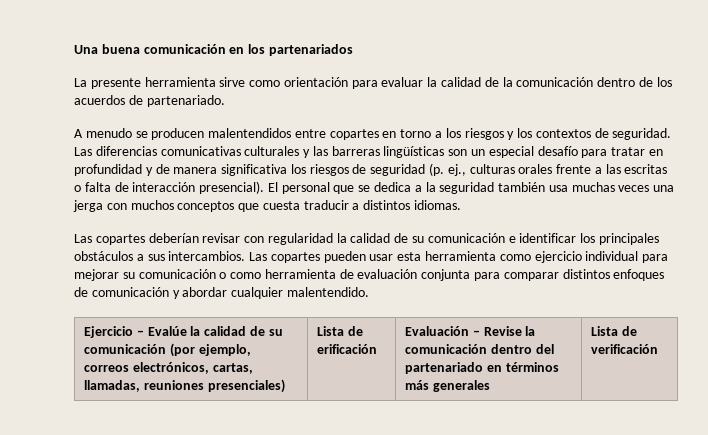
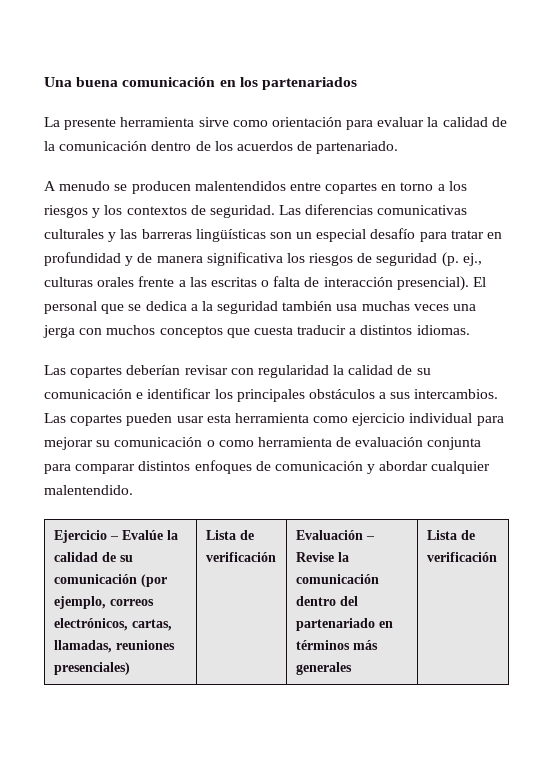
- Ejercicio – Evalúe la calidad de su comunicación (por ejemplo, correos electrónicos, cartas, llamadas, reuniones presenciales) | Lista de erificación | Evaluación – Revise la comunicación dentro del partenariado en términos más generales | Lista de verificación
+ Ejercicio – Evalúe la calidad de su comunicación (por ejemplo, correos electrónicos, cartas, llamadas, reuniones presenciales) | Lista de verificación | Evaluación – Revise la comunicación dentro del partenariado en términos más generales | Lista de verificación

